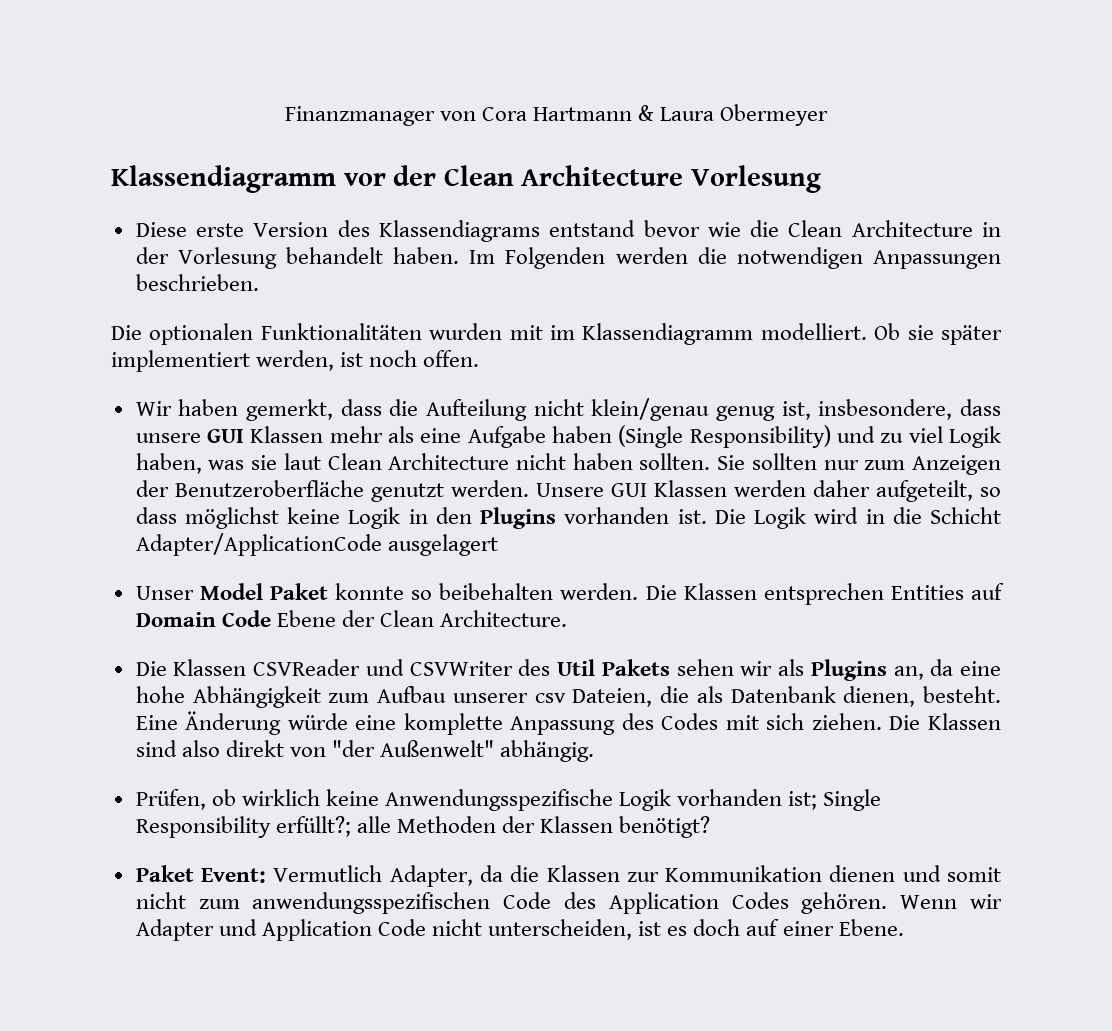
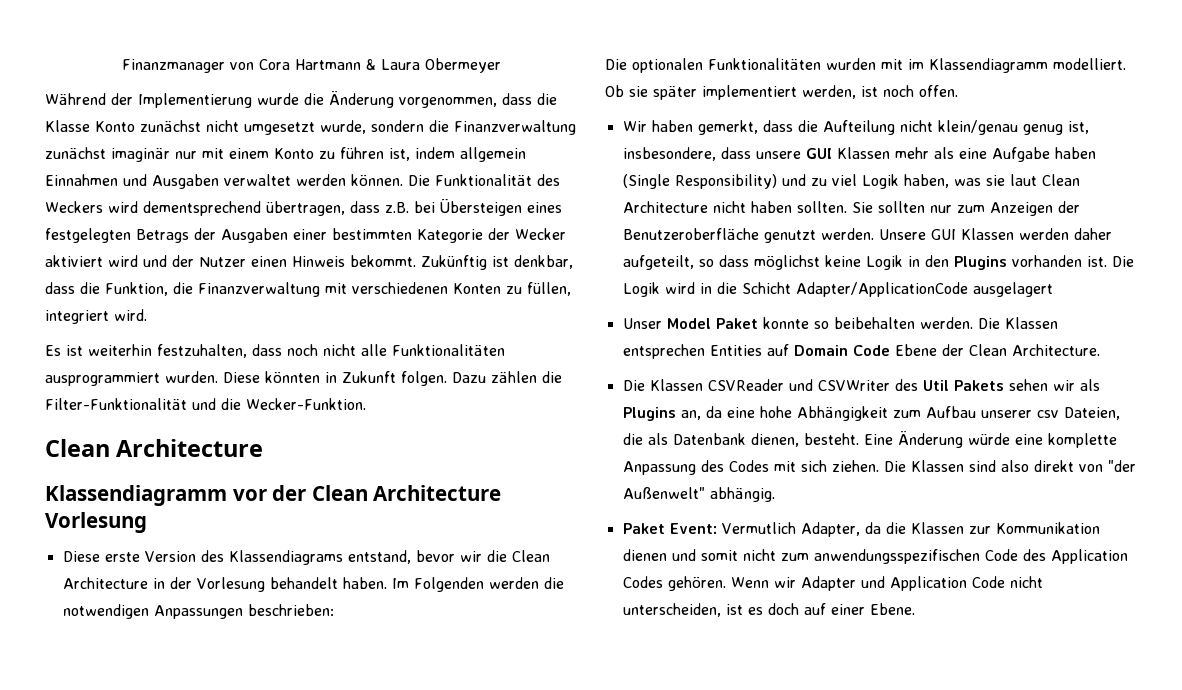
+ Während der Implementierung wurde die Änderung vorgenommen, dass die Klasse Konto zunächst nicht umgesetzt wurde, sondern die Finanzverwaltung zunächst imaginär nur mit einem Konto zu führen ist, indem allgemein Einnahmen und Ausgaben verwaltet werden können. Die Funktionalität des Weckers wird dementsprechend übertragen, dass z.B. bei Übersteigen eines festgelegten Betrags der Ausgaben einer bestimmten Kategorie der Wecker aktiviert wird und der Nutzer einen Hinweis bekommt. Zukünftig ist denkbar, dass die Funktion, die Finanzverwaltung mit verschiedenen Konten zu füllen, integriert wird.
+ Es ist weiterhin festzuhalten, dass noch nicht alle Funktionalitäten ausprogrammiert wurden. Diese könnten in Zukunft folgen. Dazu zählen die Filter-Funktionalität und die Wecker-Funktion.
+ Clean Architecture
- Diese erste Version des Klassendiagrams entstand bevor wie die Clean Architecture in der Vorlesung behandelt haben.
+ Diese erste Version des Klassendiagrams entstand, bevor wir die Clean Architecture in der Vorlesung behandelt haben.
- Im Folgenden werden die notwendigen Anpassungen beschrieben.
+ Im Folgenden werden die notwendigen Anpassungen beschrieben:
- Prüfen, ob wirklich keine Anwendungsspezifische Logik vorhanden ist; Single Responsibility erfüllt?; alle Methoden der Klassen benötigt?

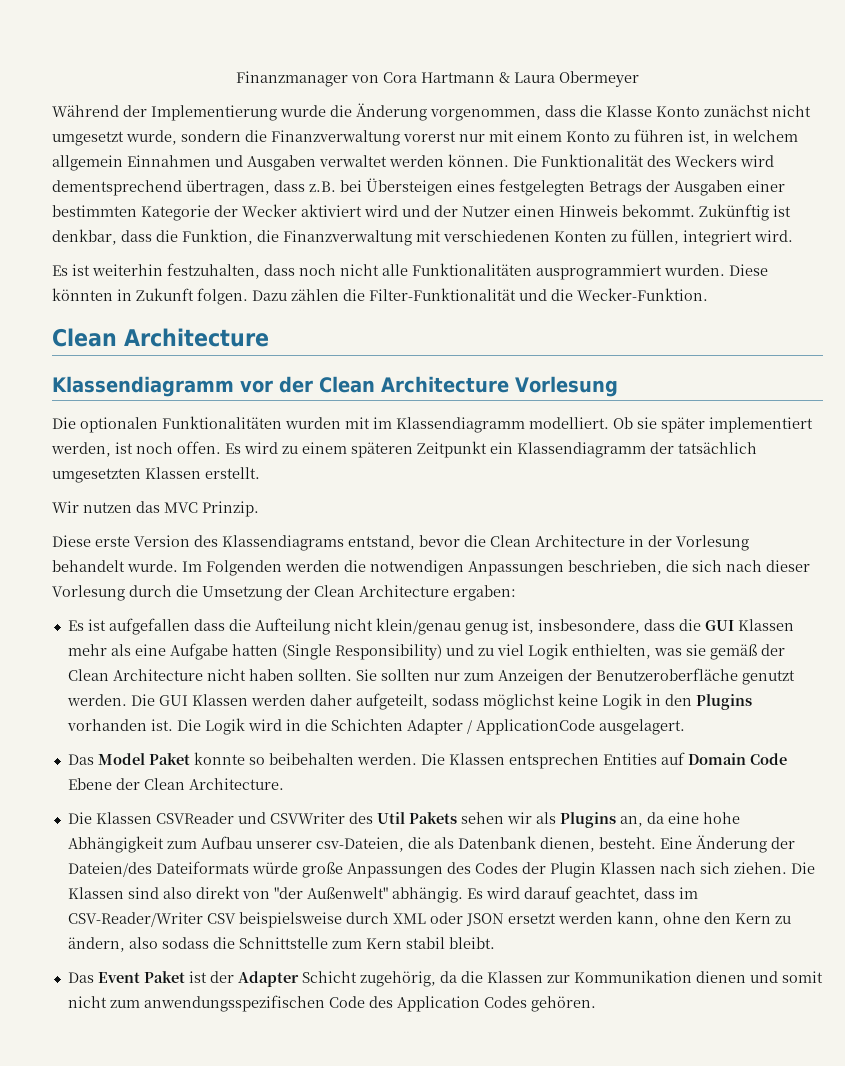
- Während der Implementierung wurde die Änderung vorgenommen, dass die Klasse Konto zunächst nicht umgesetzt wurde, sondern die Finanzverwaltung zunächst imaginär nur mit einem Konto zu führen ist, indem allgemein Einnahmen und Ausgaben verwaltet werden können.
+ Während der Implementierung wurde die Änderung vorgenommen, dass die Klasse Konto zunächst nicht umgesetzt wurde, sondern die Finanzverwaltung vorerst nur mit einem Konto zu führen ist, in welchem allgemein Einnahmen und Ausgaben verwaltet werden können.
- Diese erste Version des Klassendiagrams entstand, bevor wir die Clean Architecture in der Vorlesung behandelt haben. Im Folgenden werden die notwendigen Anpassungen beschrieben:
- Ob sie später implementiert werden, ist noch offen.
- Wir haben gemerkt, dass die Aufteilung nicht klein/genau genug ist, insbesondere, dass unsere GUI Klassen mehr als eine Aufgabe haben (Single Responsibility) und zu viel Logik haben, was sie laut Clean Architecture nicht haben sollten.
+ Ob sie später implementiert werden, ist noch offen. Es wird zu einem späteren Zeitpunkt ein Klassendiagramm der tatsächlich umgesetzten Klassen erstellt.
+ Wir nutzen das MVC Prinzip.
+ Diese erste Version des Klassendiagrams entstand, bevor die Clean Architecture in der Vorlesung behandelt wurde. Im Folgenden werden die notwendigen Anpassungen beschrieben, die sich nach dieser Vorlesung durch die Umsetzung der Clean Architecture ergaben:
+ Es ist aufgefallen dass die Aufteilung nicht klein/genau genug ist, insbesondere, dass die GUI Klassen mehr als eine Aufgabe hatten (Single Responsibility) und zu viel Logik enthielten, was sie gemäß der Clean Architecture nicht haben sollten.
- Unsere GUI Klassen werden daher aufgeteilt, so dass möglichst keine Logik in den Plugins vorhanden ist.
+ Die GUI Klassen werden daher aufgeteilt, sodass möglichst keine Logik in den Plugins vorhanden ist.
- Die Logik wird in die Schicht Adapter/ApplicationCode ausgelagert
- Unser Model Paket konnte so beibehalten werden.
+ Die Logik wird in die Schichten Adapter / ApplicationCode ausgelagert.
+ Das Model Paket konnte so beibehalten werden.
- Die Klassen CSVReader und CSVWriter des Util Pakets sehen wir als Plugins an, da eine hohe Abhängigkeit zum Aufbau unserer csv Dateien, die als Datenbank dienen, besteht.
+ Die Klassen CSVReader und CSVWriter des Util Pakets sehen wir als Plugins an, da eine hohe Abhängigkeit zum Aufbau unserer csv-Dateien, die als Datenbank dienen, besteht.
- Eine Änderung würde eine komplette Anpassung des Codes mit sich ziehen.
+ Eine Änderung der Dateien/des Dateiformats würde große Anpassungen des Codes der Plugin Klassen nach sich ziehen.
- Die Klassen sind also direkt von "der Außenwelt" abhängig.
- Paket Event: Vermutlich Adapter, da die Klassen zur Kommunikation dienen und somit nicht zum anwendungsspezifischen Code des Application Codes gehören. Wenn wir Adapter und Application Code nicht unterscheiden, ist es doch auf einer Ebene.
+ Die Klassen sind also direkt von "der Außenwelt" abhängig. Es wird darauf geachtet, dass im CSV-Reader/Writer CSV beispielsweise durch XML oder JSON ersetzt werden kann, ohne den Kern zu ändern, also sodass die Schnittstelle zum Kern stabil bleibt.
+ Das Event Paket ist der Adapter Schicht zugehörig, da die Klassen zur Kommunikation dienen und somit nicht zum anwendungsspezifischen Code des Application Codes gehören.

